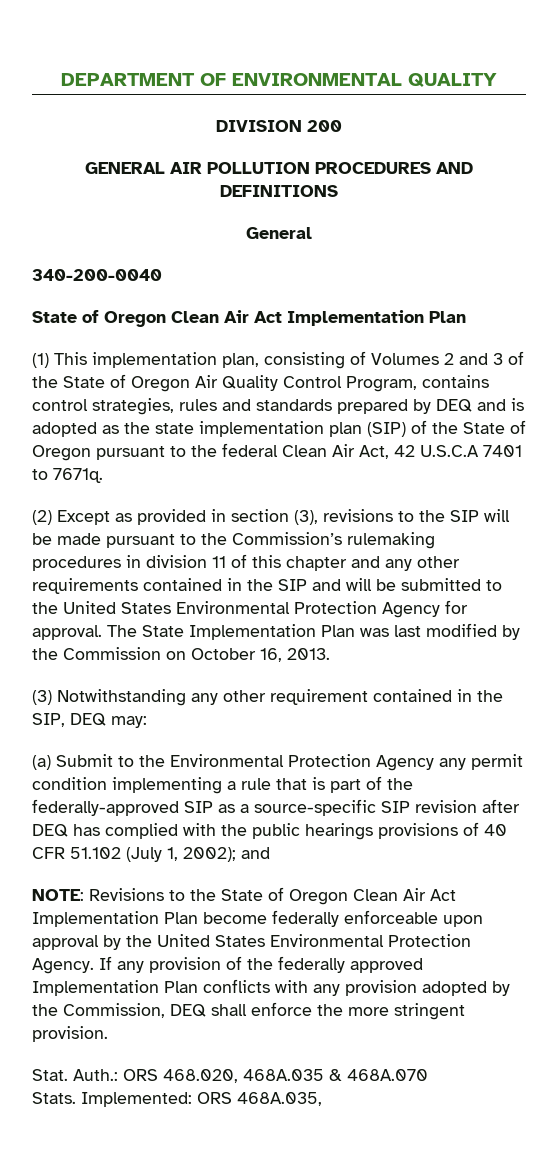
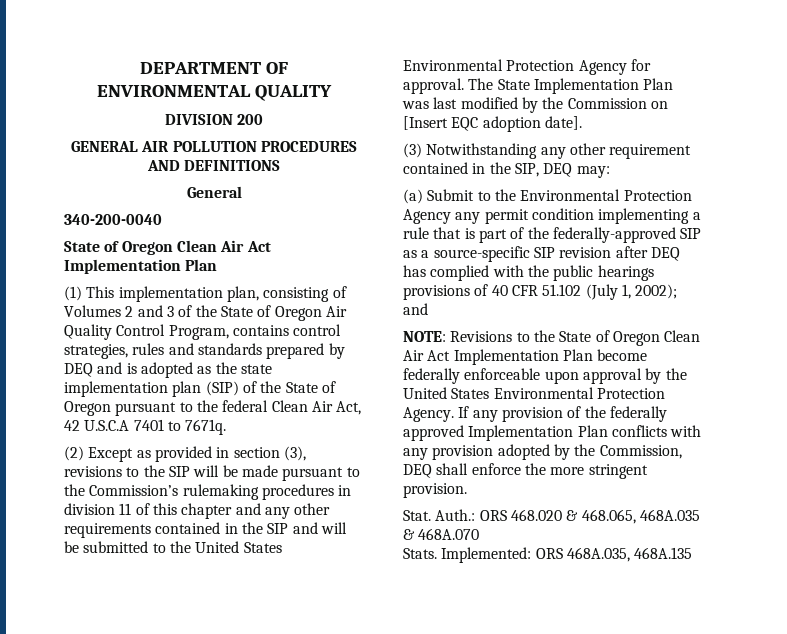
- The State Implementation Plan was last modified by the Commission on October 16, 2013.
+ The State Implementation Plan was last modified by the Commission on [Insert EQC adoption date].
- Auth.: ORS 468.020, 468A.035 & 468A.070
+ Auth.: ORS 468.020 & 468.065, 468A.035 & 468A.070
- Implemented: ORS 468A.035,
+ Implemented: ORS 468A.035, 468A.135

